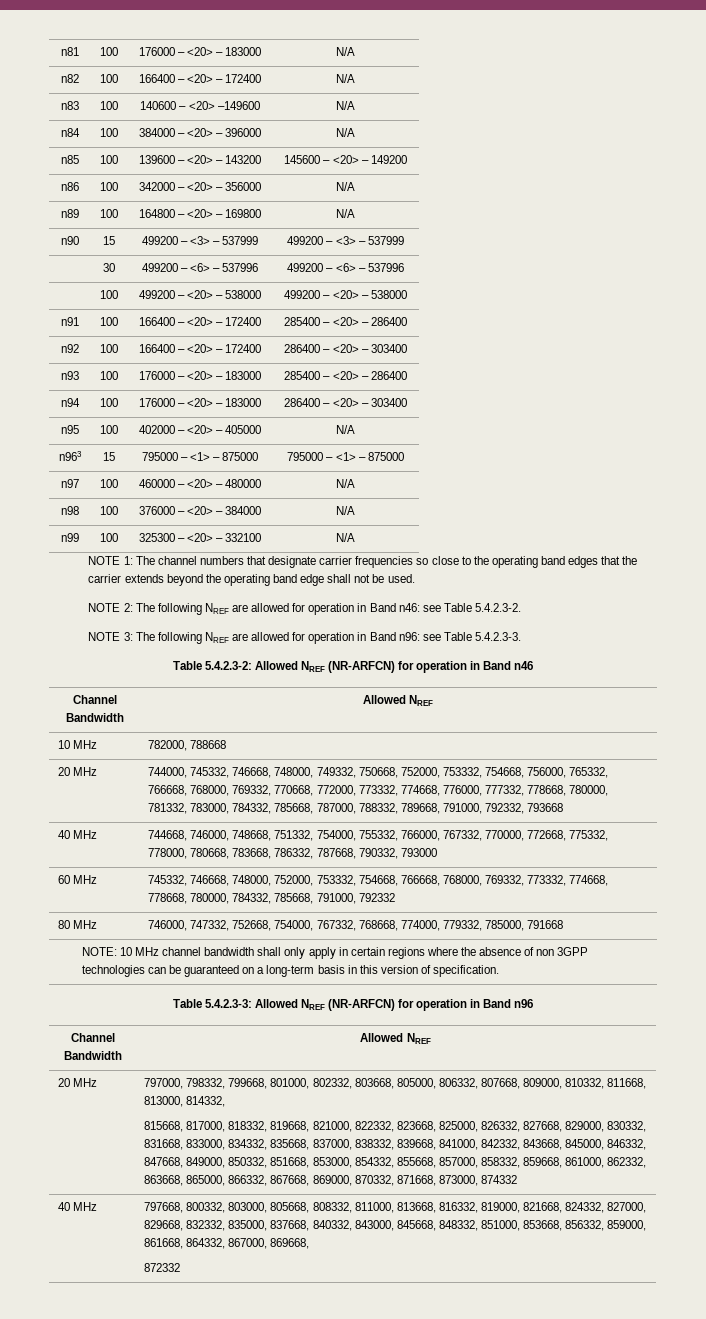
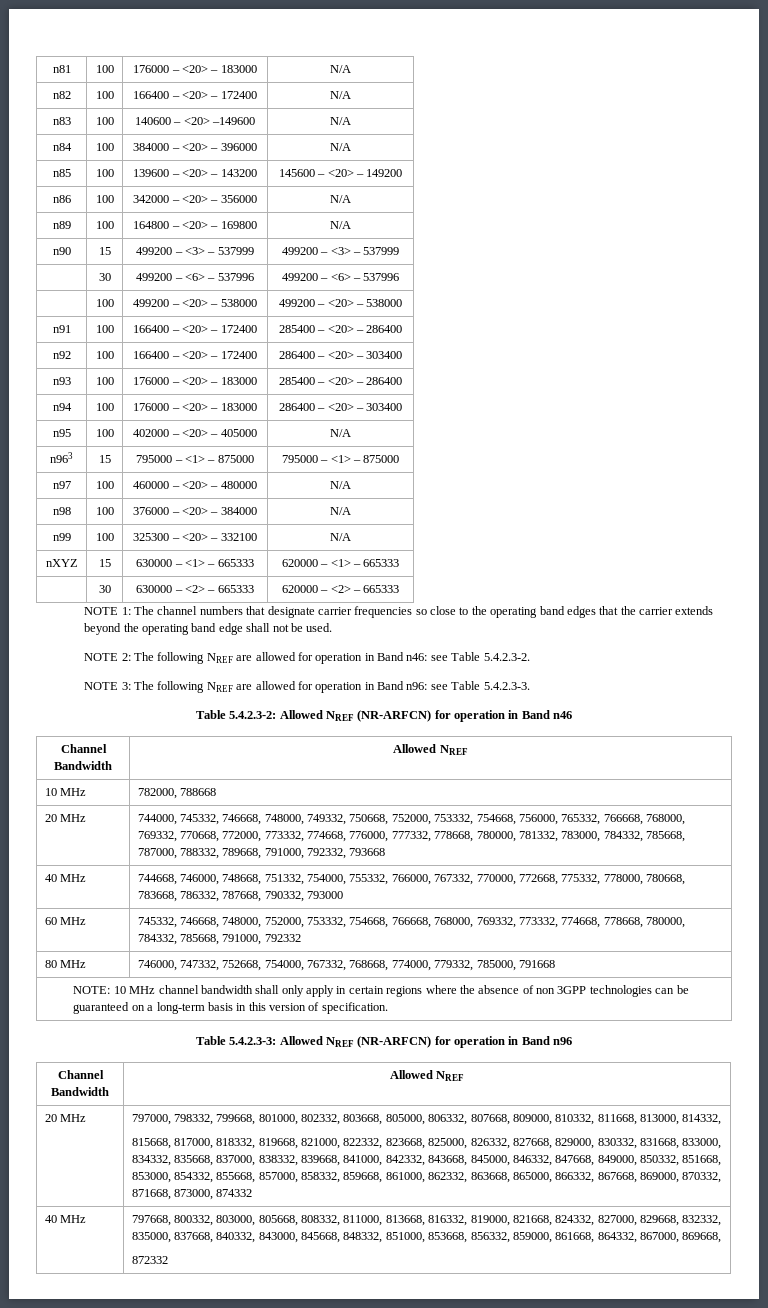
+ nXYZ | 15 | 630000 – <1> – 665333 | 620000 – <1> – 665333
+ | 30 | 630000 – <2> – 665333 | 620000 – <2> – 665333

